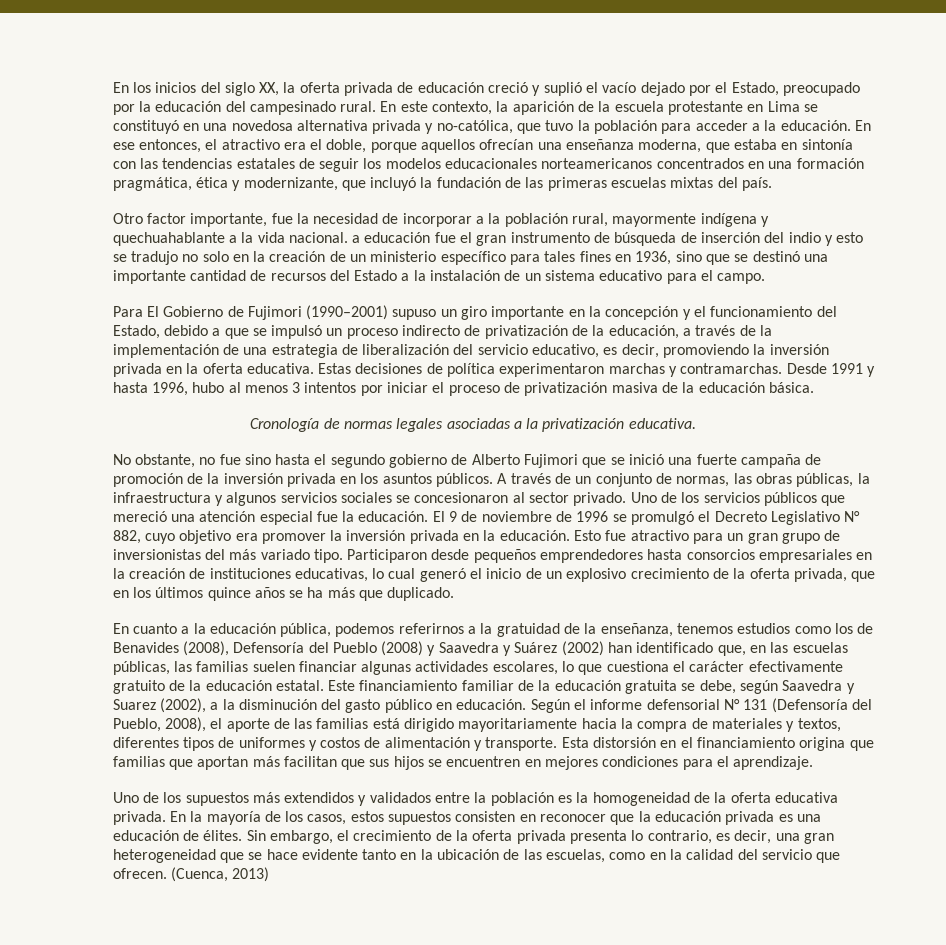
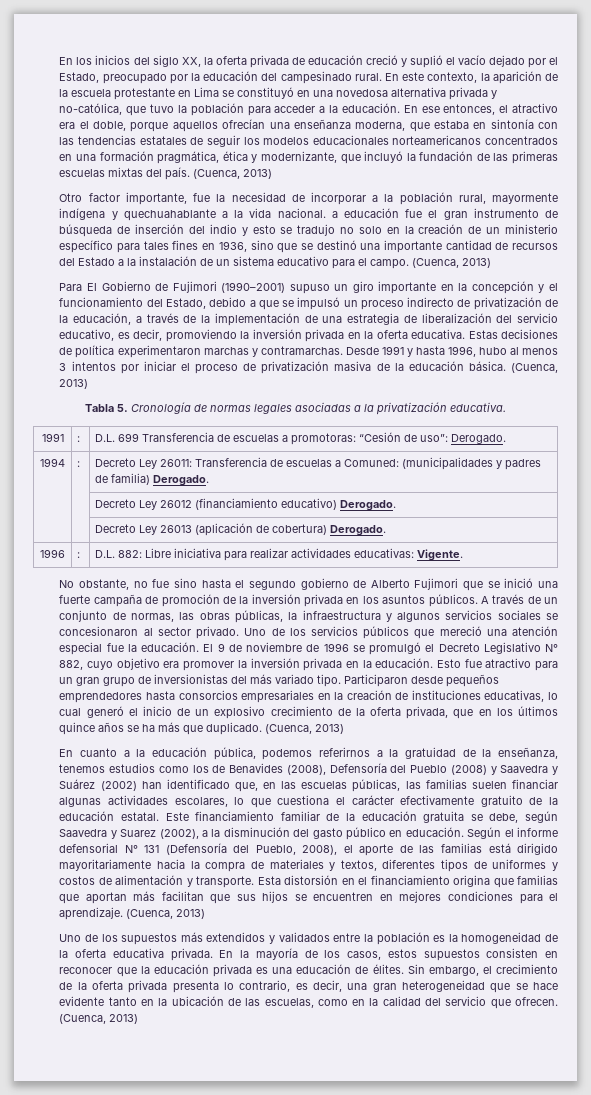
- En ese entonces, el atractivo era el doble, porque aquellos ofrecían una enseñanza moderna, que estaba en sintonía con las tendencias estatales de seguir los modelos educacionales norteamericanos concentrados en una formación pragmática, ética y modernizante, que incluyó la fundación de las primeras escuelas mixtas del país.
+ En ese entonces, el atractivo era el doble, porque aquellos ofrecían una enseñanza moderna, que estaba en sintonía con las tendencias estatales de seguir los modelos educacionales norteamericanos concentrados en una formación pragmática, ética y modernizante, que incluyó la fundación de las primeras escuelas mixtas del país. (Cuenca, 2013)
- Otro factor importante, fue la necesidad de incorporar a la población rural, mayormente indígena y quechuahablante a la vida nacional. a educación fue el gran instrumento de búsqueda de inserción del indio y esto se tradujo no solo en la creación de un ministerio específico para tales fines en 1936, sino que se destinó una importante cantidad de recursos del Estado a la instalación de un sistema educativo para el campo.
+ Otro factor importante, fue la necesidad de incorporar a la población rural, mayormente indígena y quechuahablante a la vida nacional. a educación fue el gran instrumento de búsqueda de inserción del indio y esto se tradujo no solo en la creación de un ministerio específico para tales fines en 1936, sino que se destinó una importante cantidad de recursos del Estado a la instalación de un sistema educativo para el campo. (Cuenca, 2013)
- Desde 1991 y hasta 1996, hubo al menos 3 intentos por iniciar el proceso de privatización masiva de la educación básica.
- Cronología de normas legales asociadas a la privatización educativa.
+ Desde 1991 y hasta 1996, hubo al menos 3 intentos por iniciar el proceso de privatización masiva de la educación básica. (Cuenca, 2013)
+ Tabla 5. Cronología de normas legales asociadas a la privatización educativa.
+ 1991 | : | D.L. 699 Transferencia de escuelas a promotoras: “Cesión de uso”: Derogado.
+ 1994 | : | Decreto Ley 26011: Transferencia de escuelas a Comuned: (municipalidades y padres de familia) Derogado.
+ | | Decreto Ley 26012 (financiamiento educativo) Derogado.
+ | | Decreto Ley 26013 (aplicación de cobertura) Derogado.
+ 1996 | : | D.L. 882: Libre iniciativa para realizar actividades educativas: Vigente.
- Participaron desde pequeños emprendedores hasta consorcios empresariales en la creación de instituciones educativas, lo cual generó el inicio de un explosivo crecimiento de la oferta privada, que en los últimos quince años se ha más que duplicado.
+ Participaron desde pequeños emprendedores hasta consorcios empresariales en la creación de instituciones educativas, lo cual generó el inicio de un explosivo crecimiento de la oferta privada, que en los últimos quince años se ha más que duplicado. (Cuenca, 2013)
- Esta distorsión en el financiamiento origina que familias que aportan más facilitan que sus hijos se encuentren en mejores condiciones para el aprendizaje.
+ Esta distorsión en el financiamiento origina que familias que aportan más facilitan que sus hijos se encuentren en mejores condiciones para el aprendizaje. (Cuenca, 2013)

